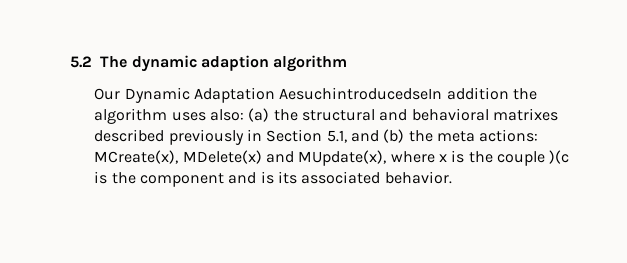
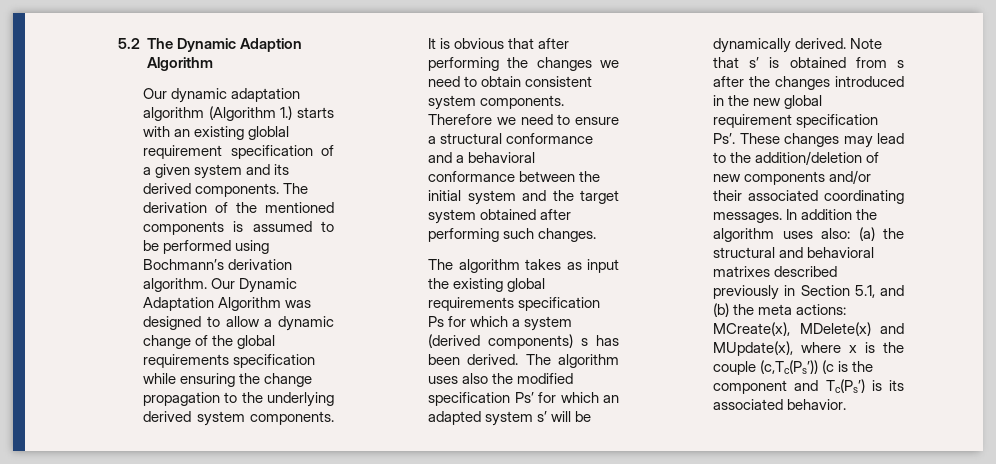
- 5.2 The dynamic adaption algorithm
- Our Dynamic Adaptation AesuchintroducedseIn addition the algorithm uses also: (a) the structural and behavioral matrixes described previously in Section 5.1, and (b) the meta actions: MCreate(x), MDelete(x) and MUpdate(x), where x is the couple )(c is the component and is its associated behavior.
+ 5.2 The Dynamic Adaption Algorithm
+ Our dynamic adaptation algorithm (Algorithm 1.) starts with an existing globlal requirement specification of a given system and its derived components. The derivation of the mentioned components is assumed to be performed using Bochmann’s derivation algorithm. Our Dynamic Adaptation Algorithm was designed to allow a dynamic change of the global requirements specification while ensuring the change propagation to the underlying derived system components. It is obvious that after performing the changes we need to obtain consistent system components. Therefore we need to ensure a structural conformance and a behavioral conformance between the initial system and the target system obtained after performing such changes.
+ The algorithm takes as input the existing global requirements specification Ps for which a system (derived components) s has been derived. The algorithm uses also the modified specification Ps’ for which an adapted system s’ will be dynamically derived. Note that s’ is obtained from s after the changes introduced in the new global requirement specification Ps’. These changes may lead to the addition/deletion of new components and/or their associated coordinating messages. In addition the algorithm uses also: (a) the structural and behavioral matrixes described previously in Section 5.1, and (b) the meta actions: MCreate(x), MDelete(x) and MUpdate(x), where x is the couple (c,Tc(Ps’)) (c is the component and Tc(Ps’) is its associated behavior.

